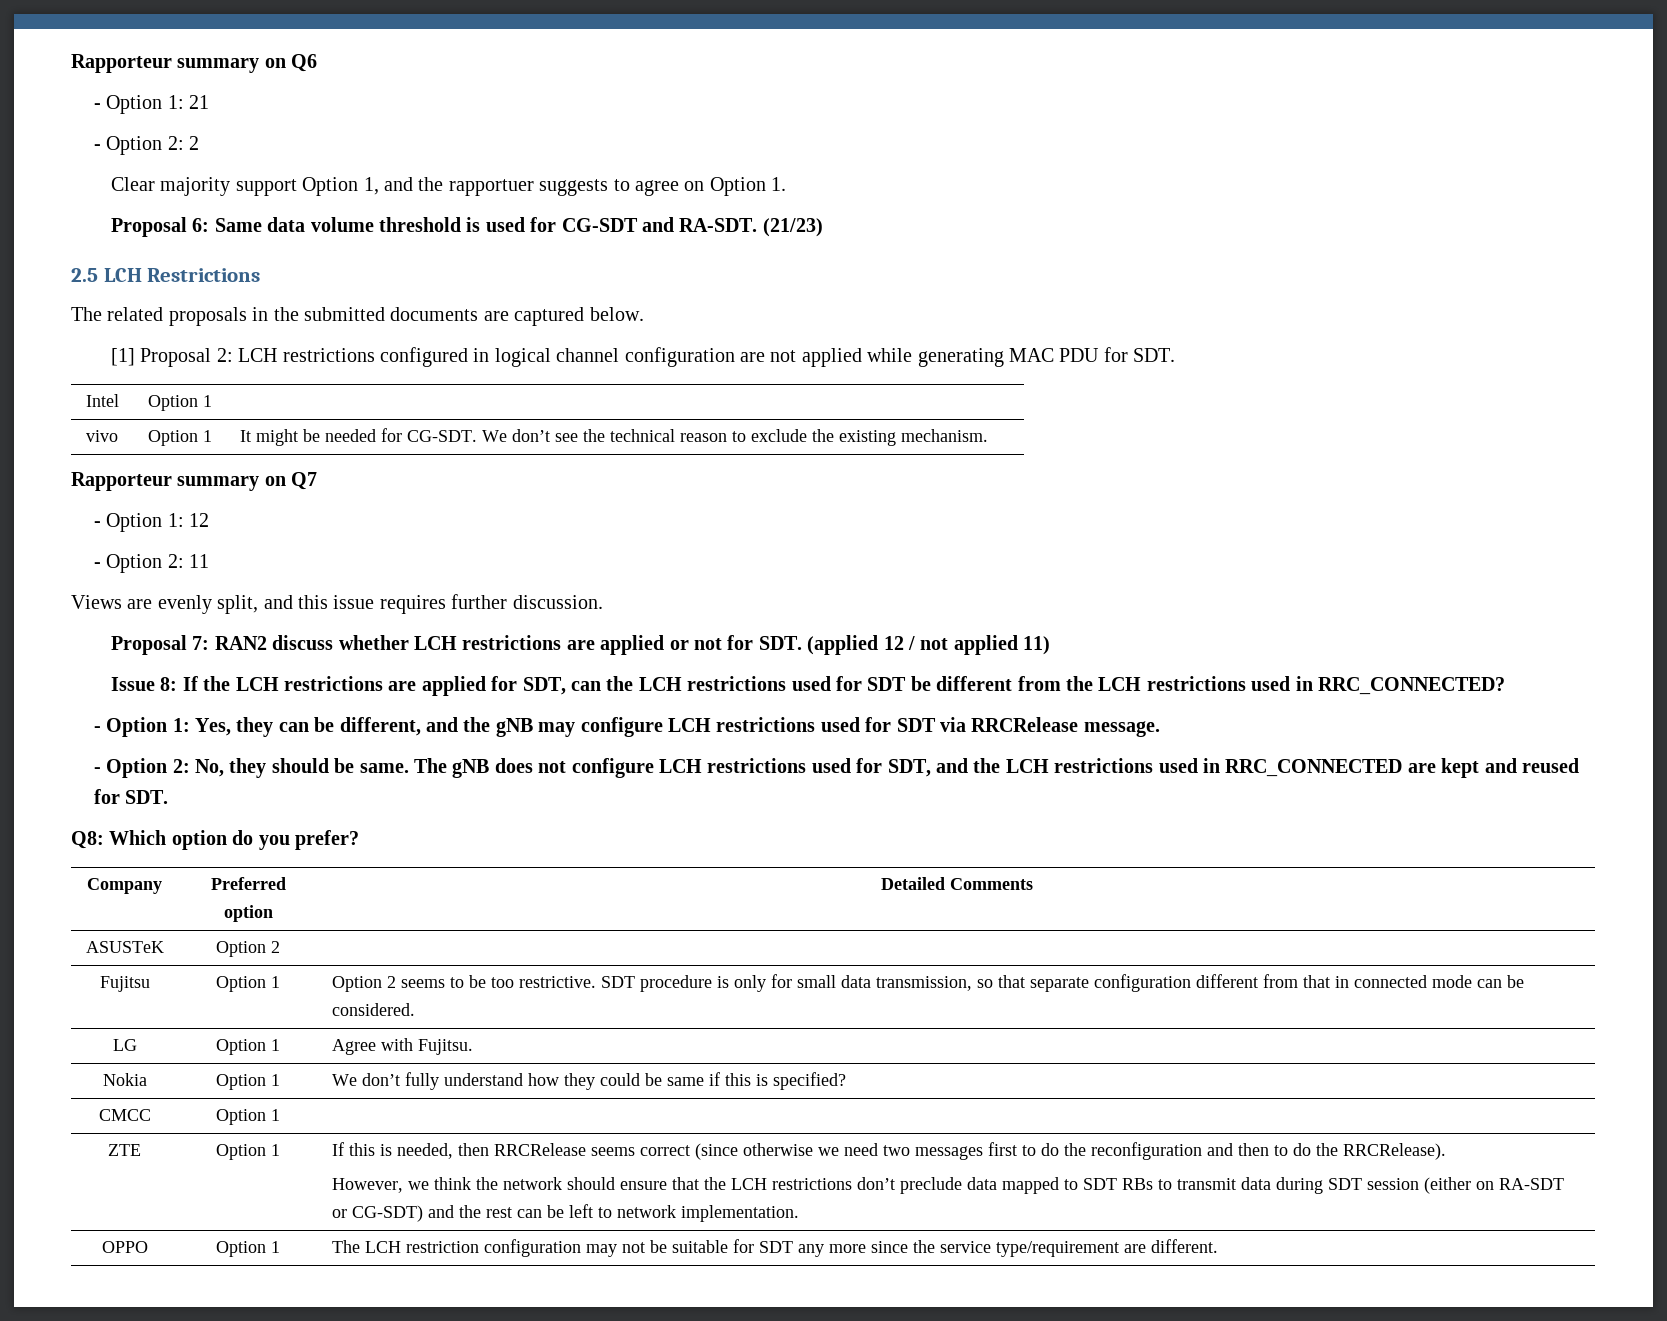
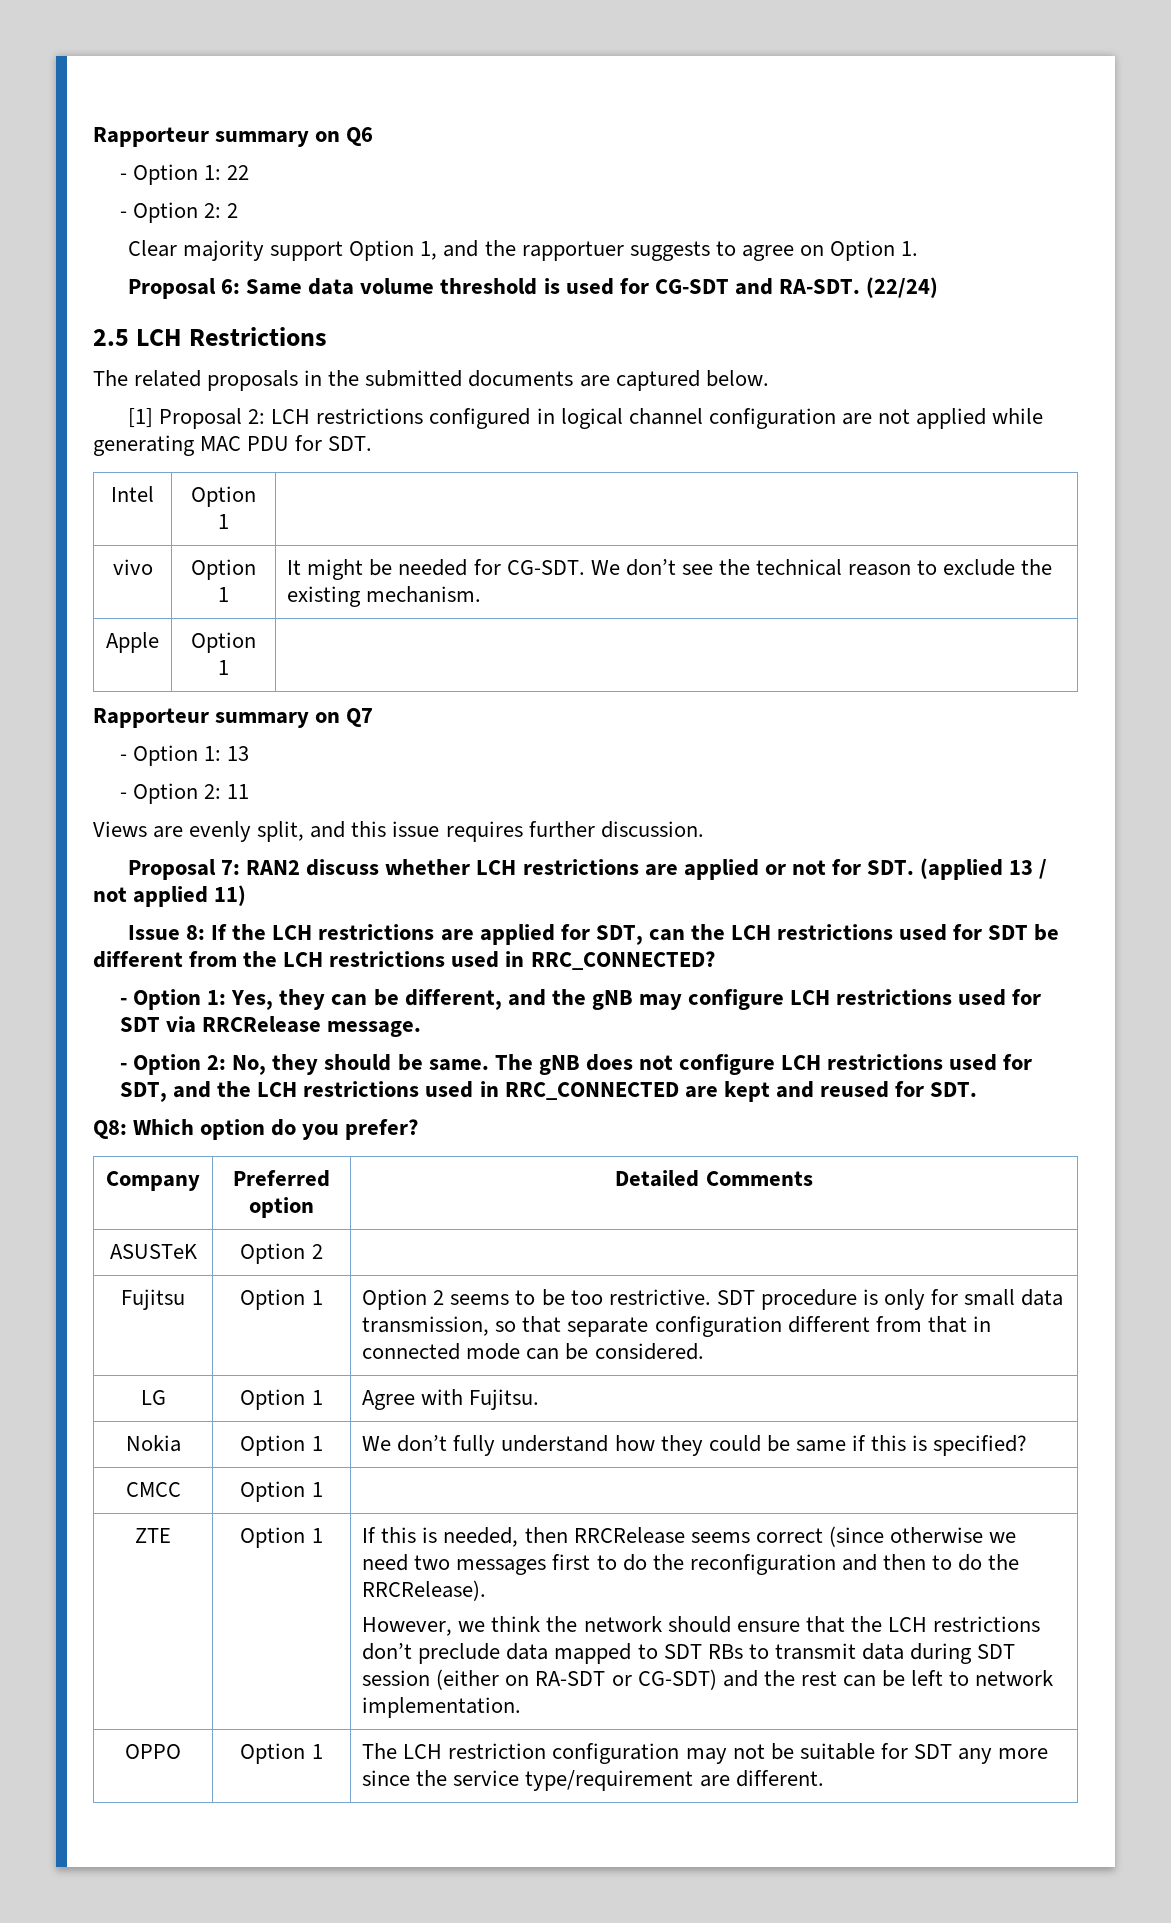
- - Option 1: 21
+ - Option 1: 22
- (21/23)
+ (22/24)
+ Apple | Option 1 |
- - Option 1: 12
+ - Option 1: 13
- Proposal 7: RAN2 discuss whether LCH restrictions are applied or not for SDT. (applied 12 / not applied 11)
+ Proposal 7: RAN2 discuss whether LCH restrictions are applied or not for SDT. (applied 13 / not applied 11)

